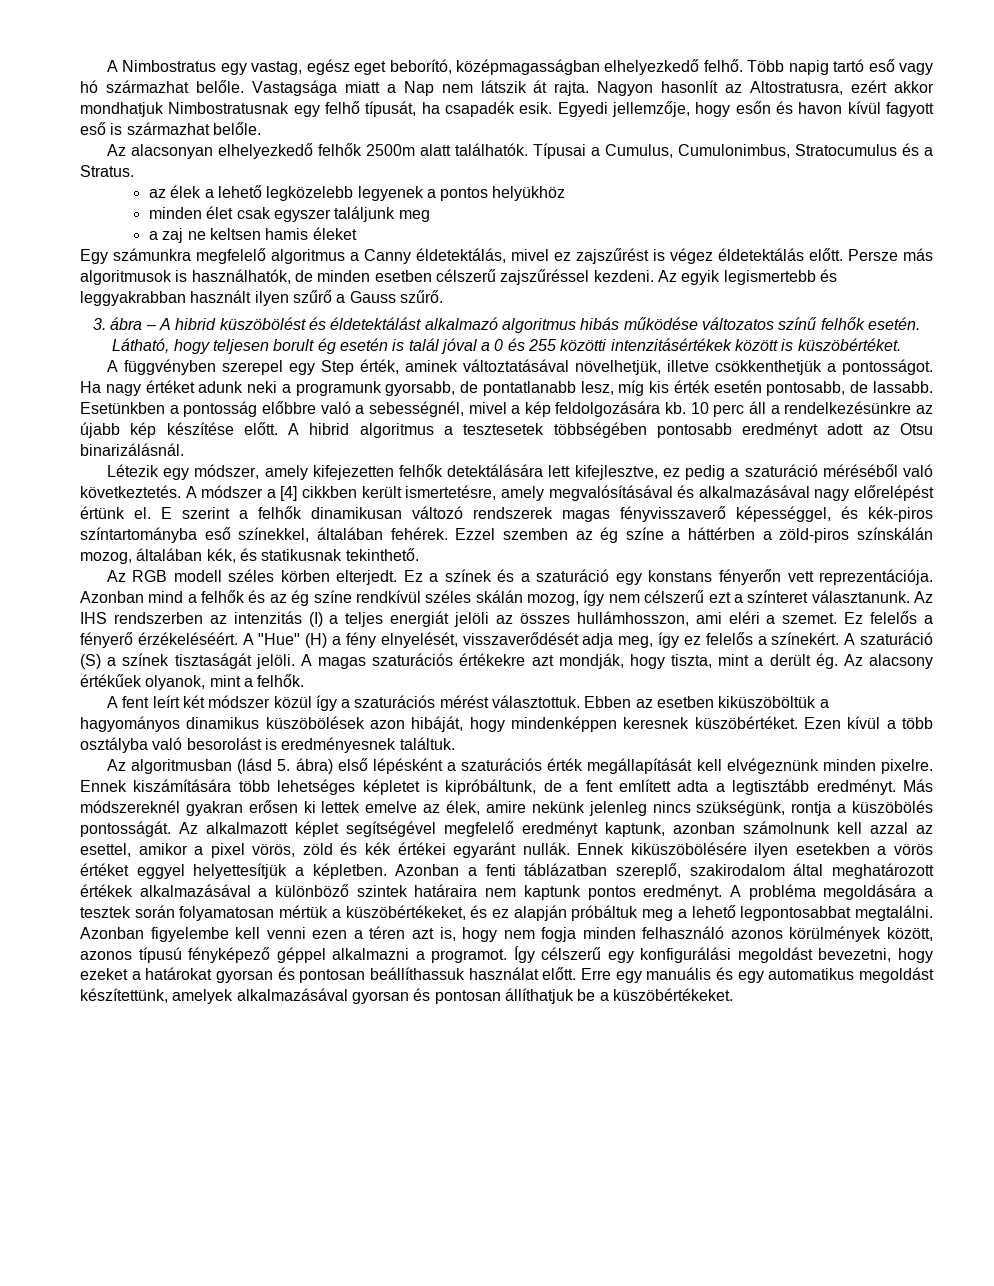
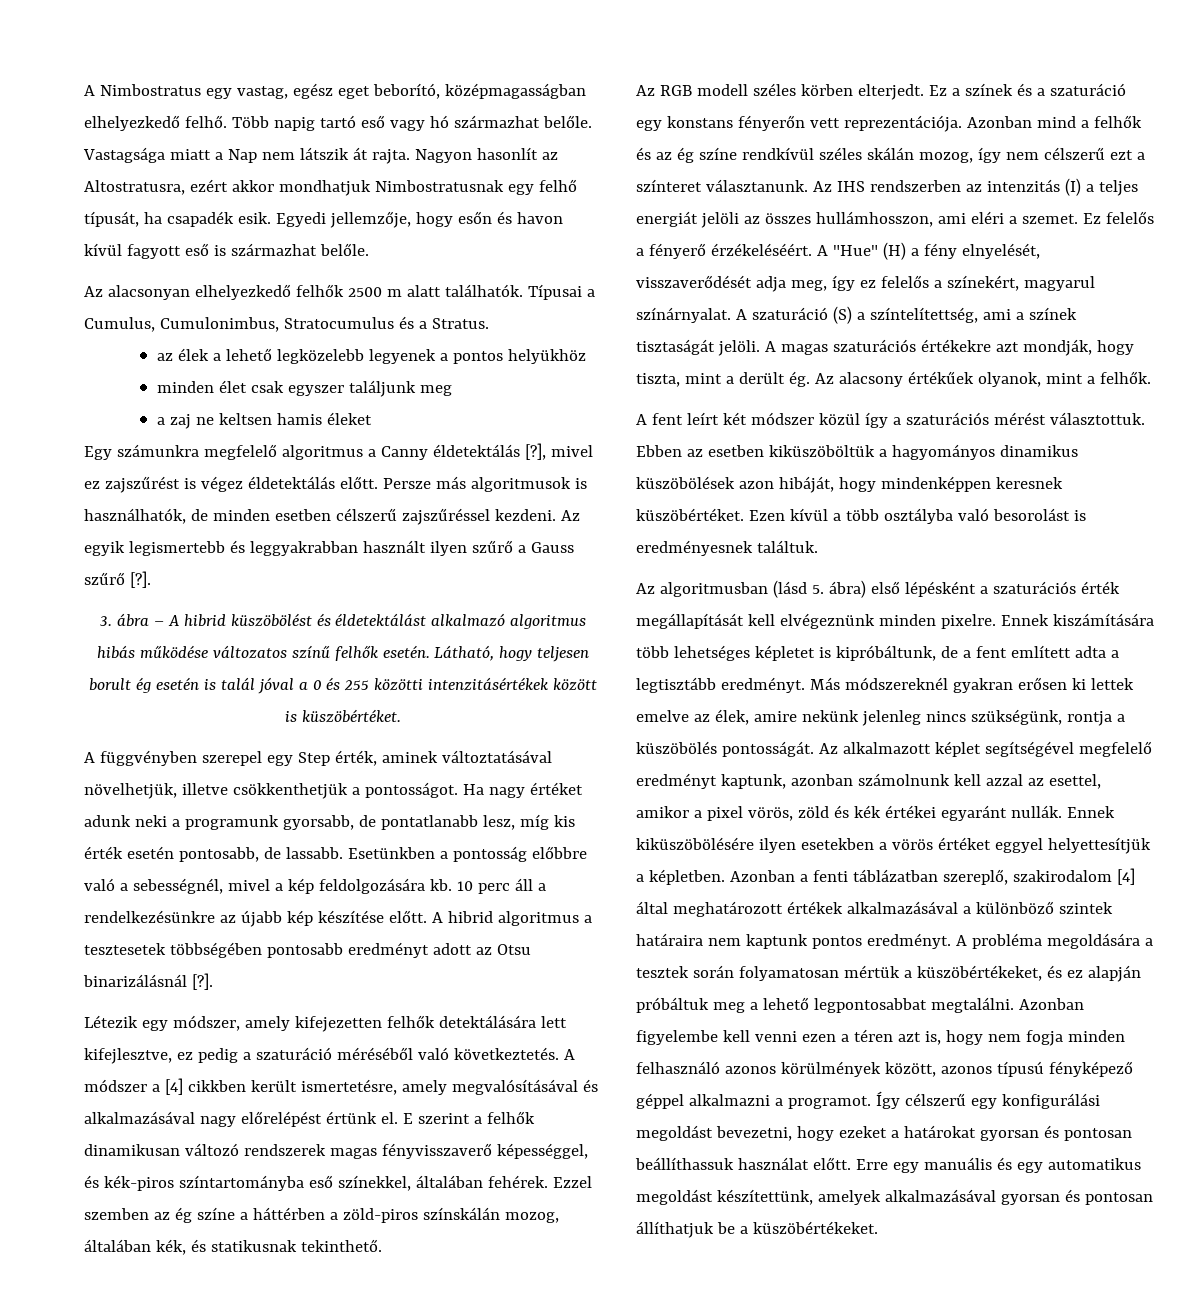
- Az alacsonyan elhelyezkedő felhők 2500m alatt találhatók.
+ Az alacsonyan elhelyezkedő felhők 2500 m alatt találhatók.
- Egy számunkra megfelelő algoritmus a Canny éldetektálás, mivel ez zajszűrést is végez éldetektálás előtt.
+ Egy számunkra megfelelő algoritmus a Canny éldetektálás [?], mivel ez zajszűrést is végez éldetektálás előtt.
- Az egyik legismertebb és leggyakrabban használt ilyen szűrő a Gauss szűrő.
+ Az egyik legismertebb és leggyakrabban használt ilyen szűrő a Gauss szűrő [?].
- A hibrid algoritmus a tesztesetek többségében pontosabb eredményt adott az Otsu binarizálásnál.
+ A hibrid algoritmus a tesztesetek többségében pontosabb eredményt adott az Otsu binarizálásnál [?].
- A "Hue" (H) a fény elnyelését, visszaverődését adja meg, így ez felelős a színekért.
+ A "Hue" (H) a fény elnyelését, visszaverődését adja meg, így ez felelős a színekért, magyarul színárnyalat.
- A szaturáció (S) a színek tisztaságát jelöli.
+ A szaturáció (S) a színtelítettség, ami a színek tisztaságát jelöli.
- Azonban a fenti táblázatban szereplő, szakirodalom által meghatározott értékek alkalmazásával a különböző szintek határaira nem kaptunk pontos eredményt.
+ Azonban a fenti táblázatban szereplő, szakirodalom [4] által meghatározott értékek alkalmazásával a különböző szintek határaira nem kaptunk pontos eredményt.

